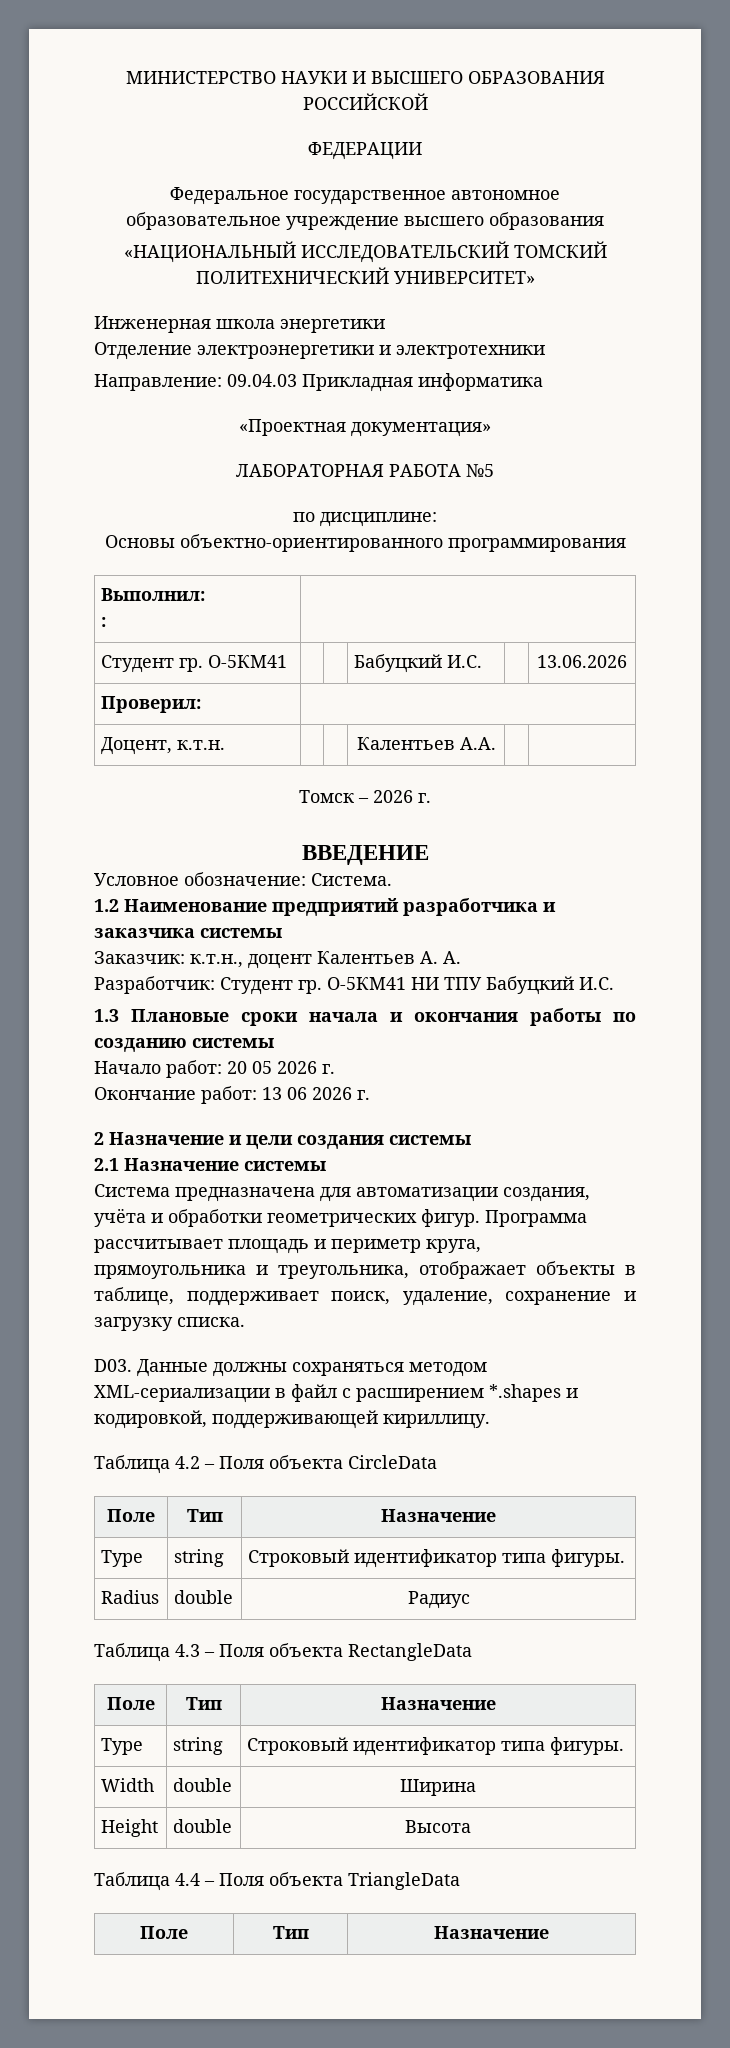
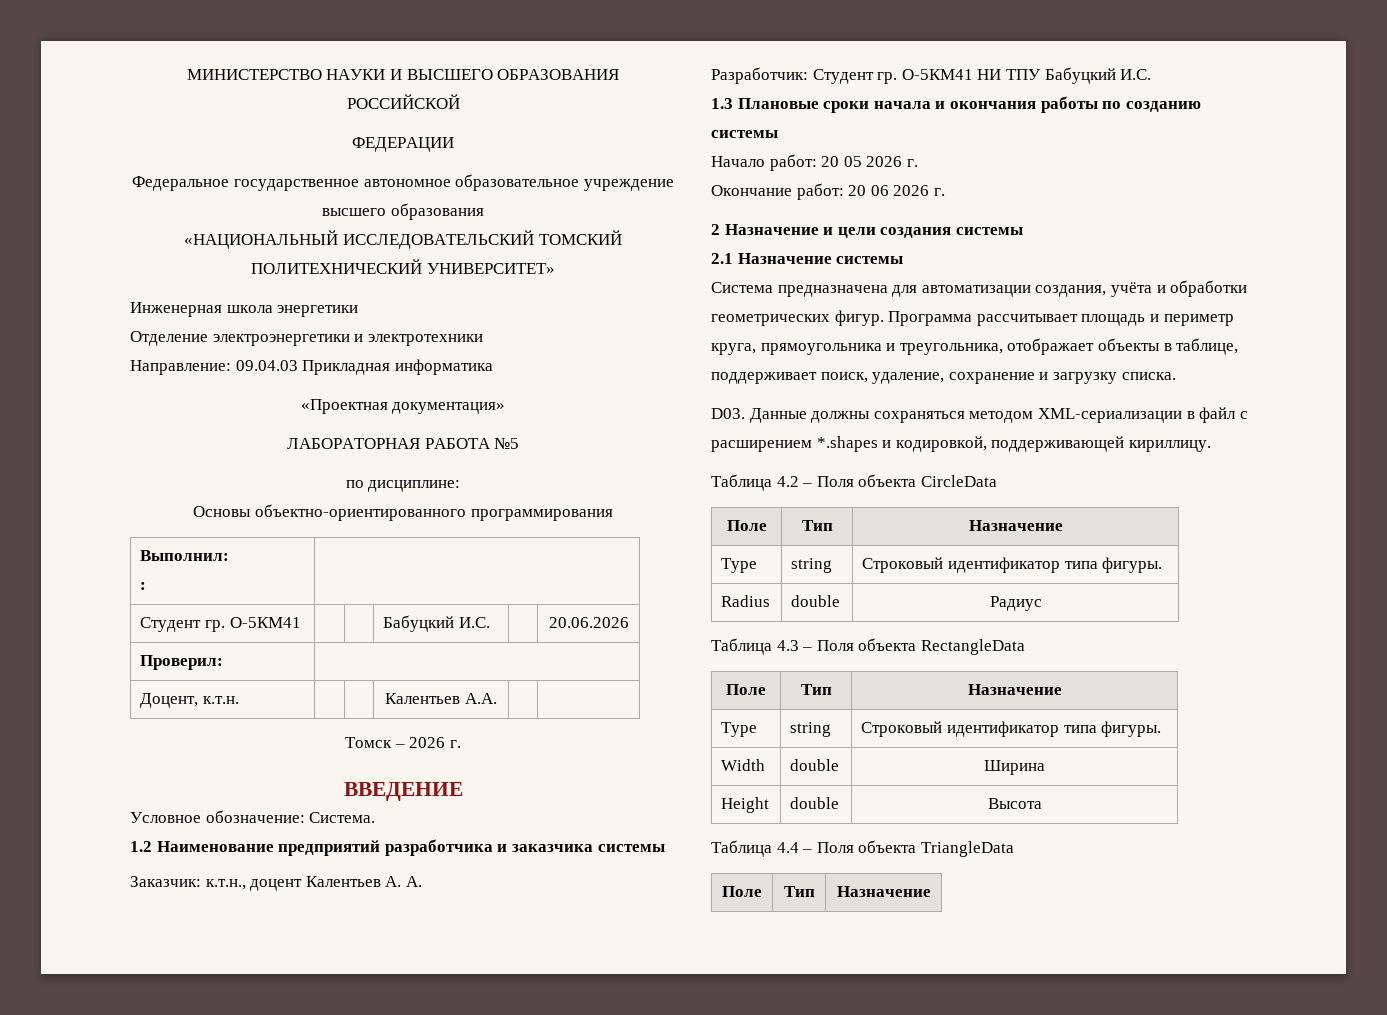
- Студент гр. О-5КМ41 | | | Бабуцкий И.С. | | 13.06.2026
+ Студент гр. О-5КМ41 | | | Бабуцкий И.С. | | 20.06.2026
- Окончание работ: 13 06 2026 г.
+ Окончание работ: 20 06 2026 г.

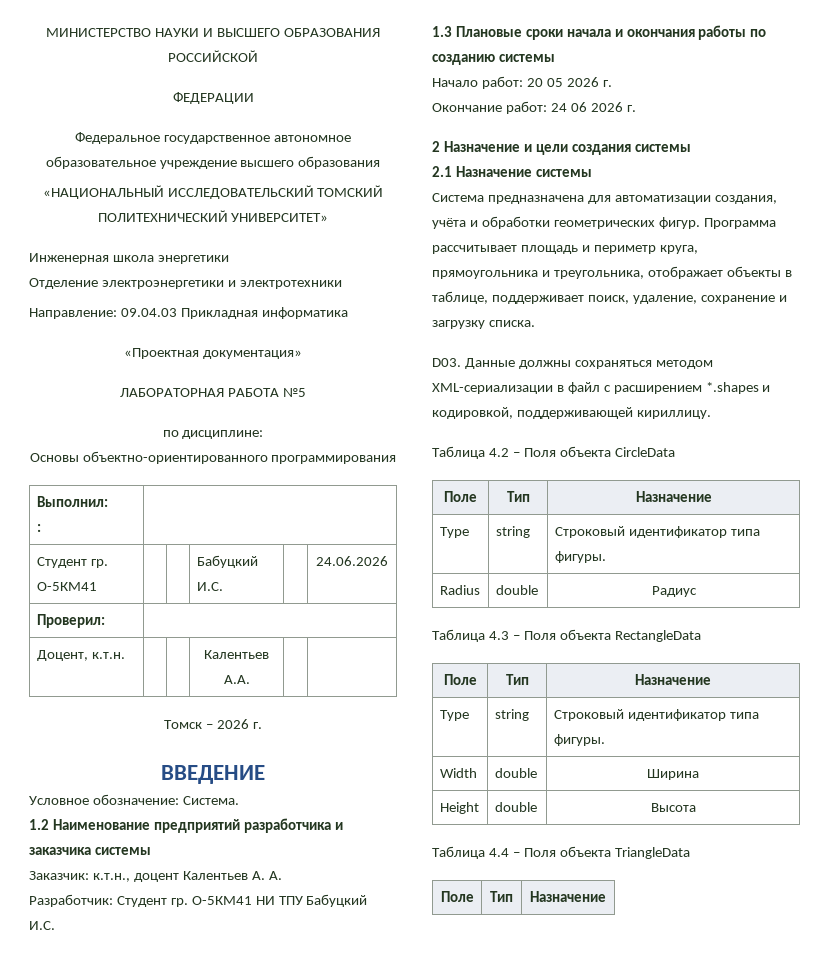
- Студент гр. О-5КМ41 | | | Бабуцкий И.С. | | 20.06.2026
+ Студент гр. О-5КМ41 | | | Бабуцкий И.С. | | 24.06.2026
- Окончание работ: 20 06 2026 г.
+ Окончание работ: 24 06 2026 г.

